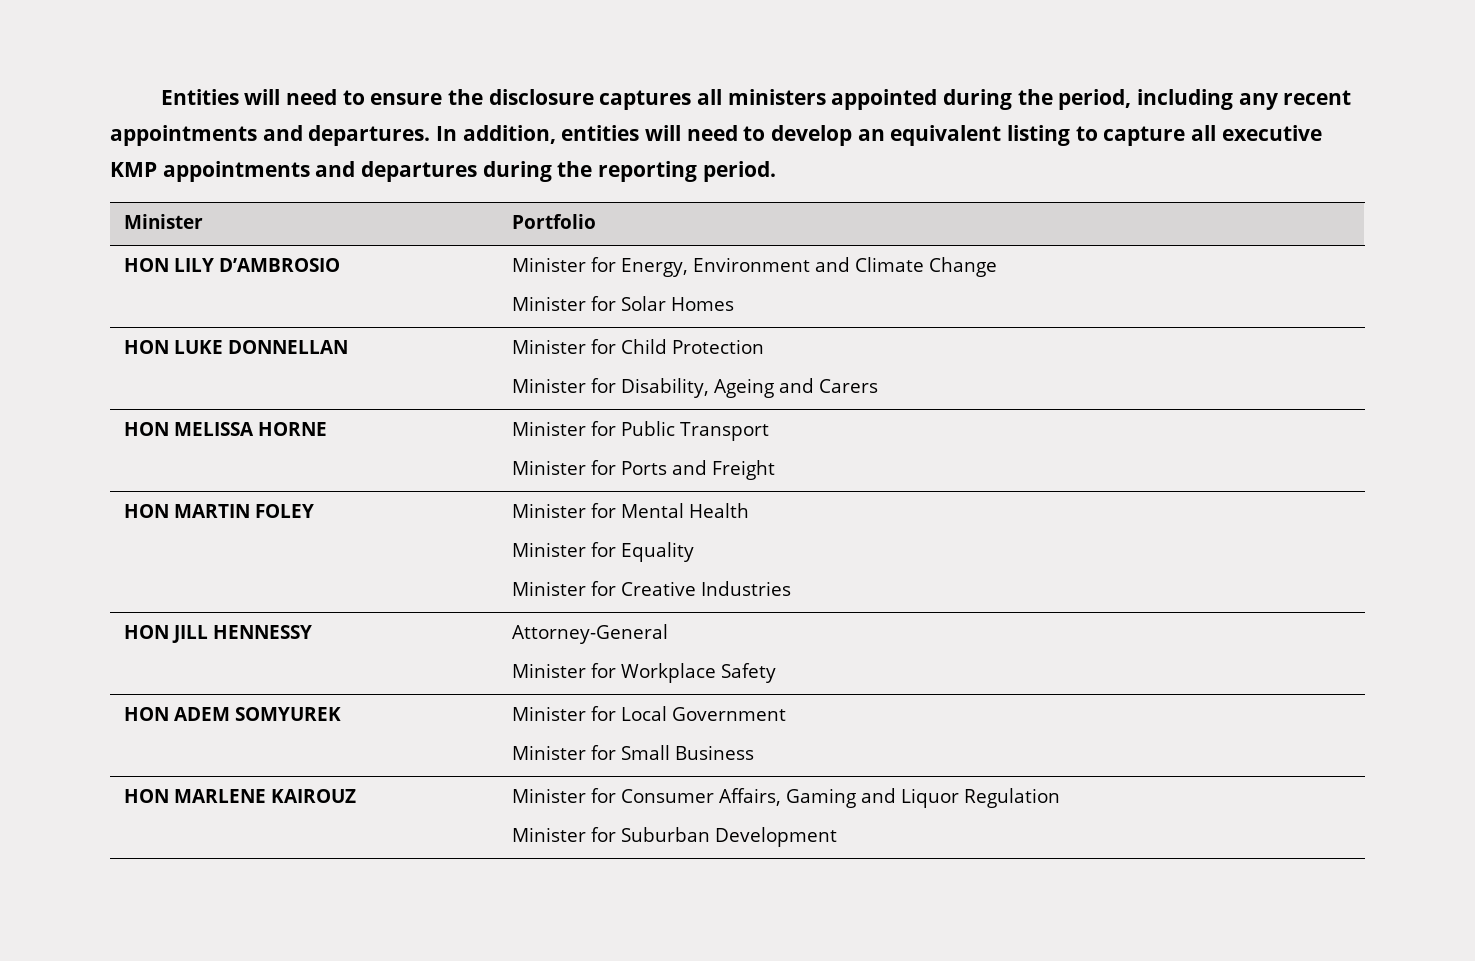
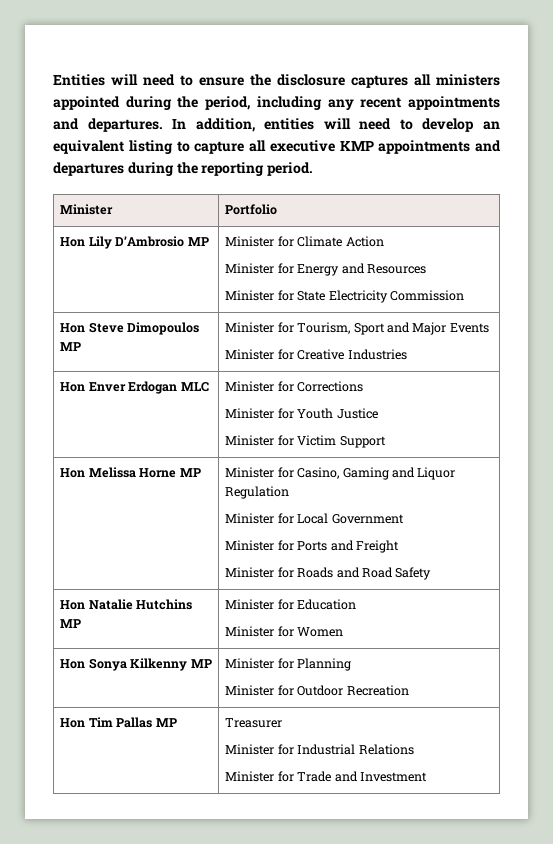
- HON LILY D’AMBROSIO | Minister for Energy, Environment and Climate Change
- Minister for Solar Homes
- HON LUKE DONNELLAN | Minister for Child Protection
- Minister for Disability, Ageing and Carers
- HON MELISSA HORNE | Minister for Public Transport
+ Hon Lily D’Ambrosio MP | Minister for Climate Action
+ Minister for Energy and Resources
+ Minister for State Electricity Commission
+ Hon Steve Dimopoulos MP | Minister for Tourism, Sport and Major Events
+ Minister for Creative Industries
+ Hon Enver Erdogan MLC | Minister for Corrections
+ Minister for Youth Justice
+ Minister for Victim Support
+ Hon Melissa Horne MP | Minister for Casino, Gaming and Liquor Regulation
+ Minister for Local Government
  Minister for Ports and Freight
- HON MARTIN FOLEY | Minister for Mental Health
- Minister for Equality
- Minister for Creative Industries
- HON JILL HENNESSY | Attorney-General
- Minister for Workplace Safety
- HON ADEM SOMYUREK | Minister for Local Government
- Minister for Small Business
- HON MARLENE KAIROUZ | Minister for Consumer Affairs, Gaming and Liquor Regulation
- Minister for Suburban Development
+ Minister for Roads and Road Safety
+ Hon Natalie Hutchins MP | Minister for Education
+ Minister for Women
+ Hon Sonya Kilkenny MP | Minister for Planning
+ Minister for Outdoor Recreation
+ Hon Tim Pallas MP | Treasurer
+ Minister for Industrial Relations
+ Minister for Trade and Investment

